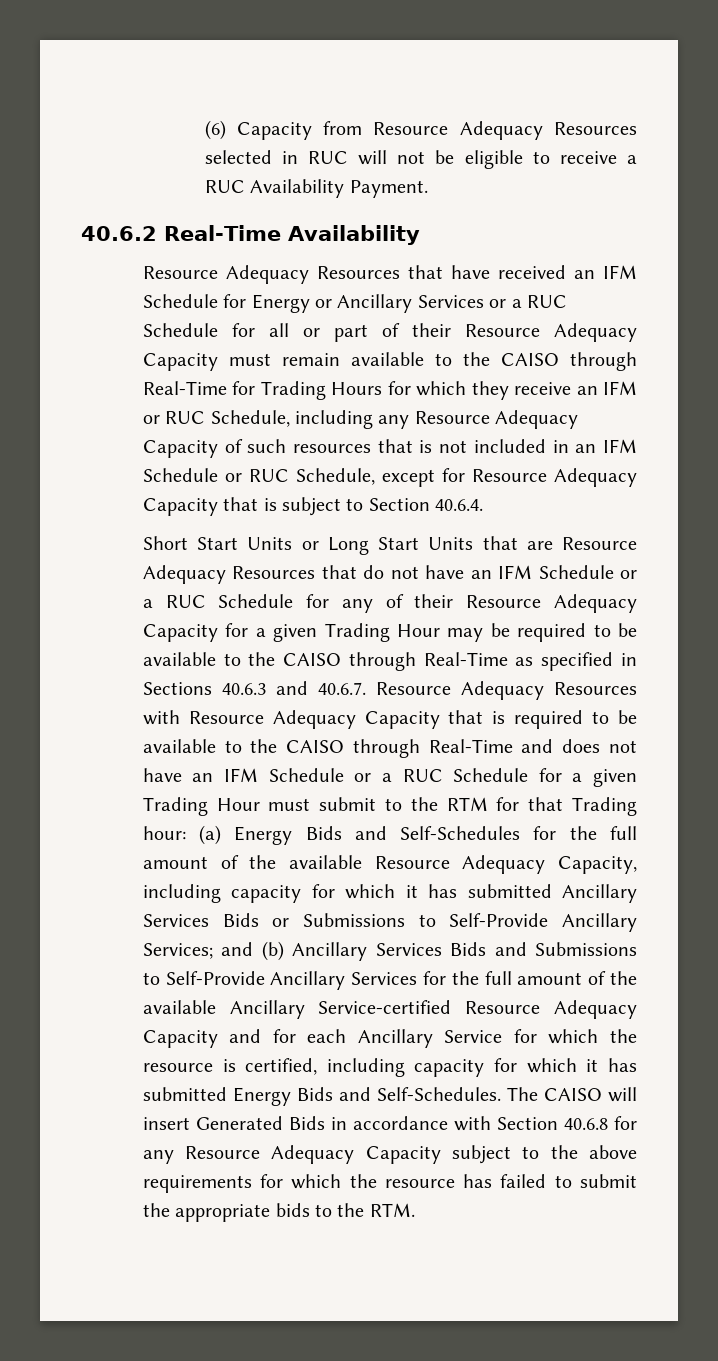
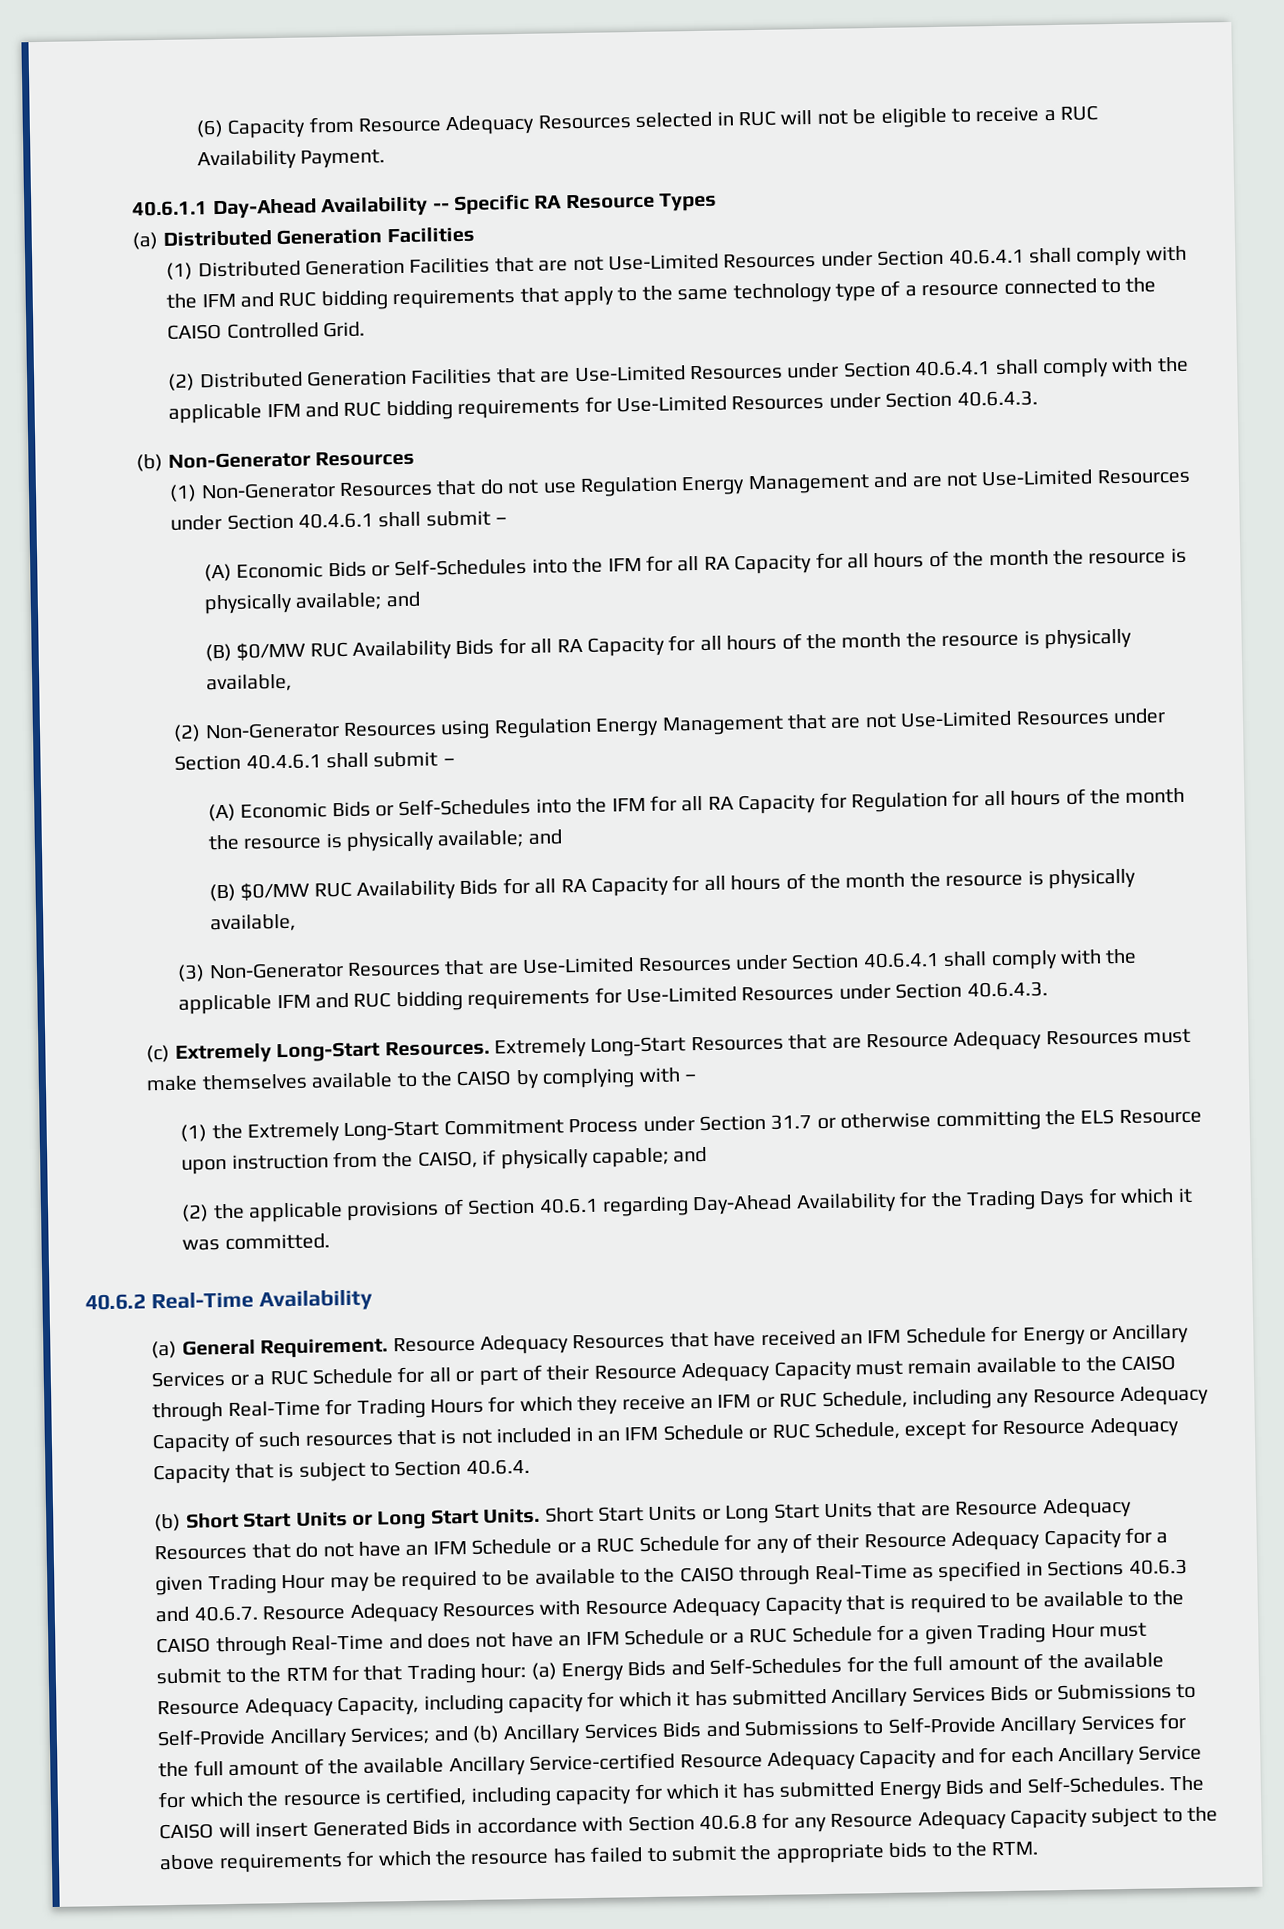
+ 40.6.1.1 Day-Ahead Availability -- Specific RA Resource Types
+ (a) Distributed Generation Facilities
+ (1) Distributed Generation Facilities that are not Use-Limited Resources under Section 40.6.4.1 shall comply with the IFM and RUC bidding requirements that apply to the same technology type of a resource connected to the CAISO Controlled Grid.
+ (2) Distributed Generation Facilities that are Use-Limited Resources under Section 40.6.4.1 shall comply with the applicable IFM and RUC bidding requirements for Use-Limited Resources under Section 40.6.4.3.
+ (b) Non-Generator Resources
+ (1) Non-Generator Resources that do not use Regulation Energy Management and are not Use-Limited Resources under Section 40.4.6.1 shall submit –
+ (A) Economic Bids or Self-Schedules into the IFM for all RA Capacity for all hours of the month the resource is physically available; and
+ (B) $0/MW RUC Availability Bids for all RA Capacity for all hours of the month the resource is physically available,
+ (2) Non-Generator Resources using Regulation Energy Management that are not Use-Limited Resources under Section 40.4.6.1 shall submit –
+ (A) Economic Bids or Self-Schedules into the IFM for all RA Capacity for Regulation for all hours of the month the resource is physically available; and
+ (B) $0/MW RUC Availability Bids for all RA Capacity for all hours of the month the resource is physically available,
+ (3) Non-Generator Resources that are Use-Limited Resources under Section 40.6.4.1 shall comply with the applicable IFM and RUC bidding requirements for Use-Limited Resources under Section 40.6.4.3.
+ (c) Extremely Long-Start Resources. Extremely Long-Start Resources that are Resource Adequacy Resources must make themselves available to the CAISO by complying with –
+ (1) the Extremely Long-Start Commitment Process under Section 31.7 or otherwise committing the ELS Resource upon instruction from the CAISO, if physically capable; and
+ (2) the applicable provisions of Section 40.6.1 regarding Day-Ahead Availability for the Trading Days for which it was committed.
+ (a) General Requirement.
+ (b) Short Start Units or Long Start Units.

